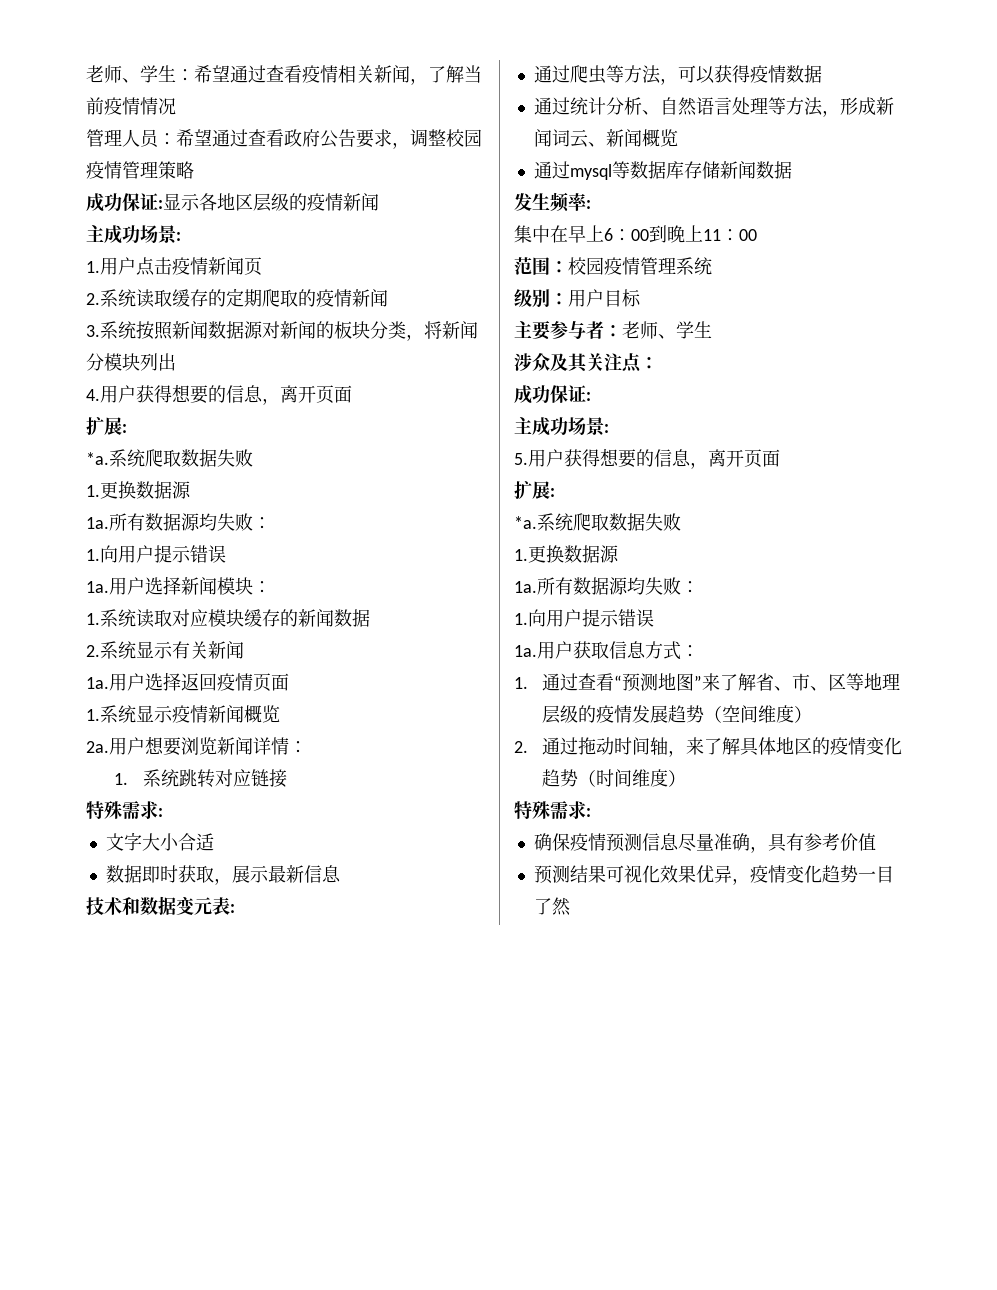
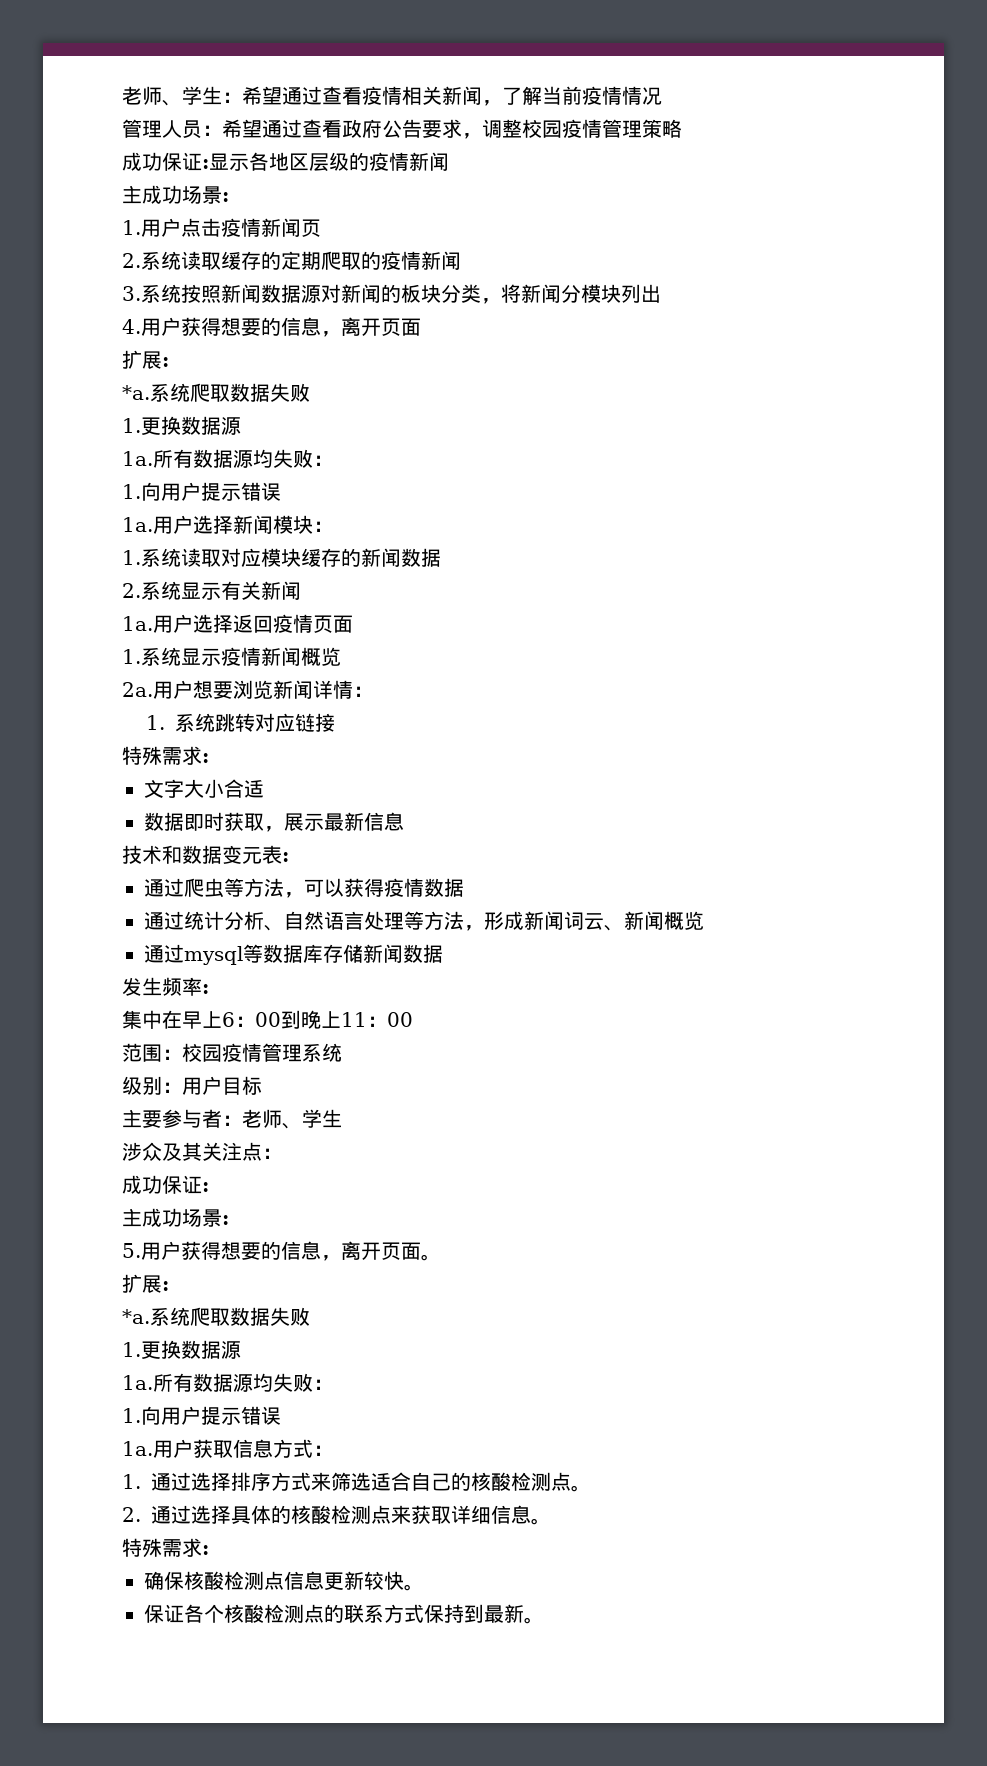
- 5.用户获得想要的信息，离开页面
+ 5.用户获得想要的信息，离开页面。
- 1.通过查看“预测地图”来了解省、市、区等地理层级的疫情发展趋势（空间维度）
- 2.通过拖动时间轴，来了解具体地区的疫情变化趋势（时间维度）
+ 1.通过选择排序方式来筛选适合自己的核酸检测点。
+ 2.通过选择具体的核酸检测点来获取详细信息。
  特殊需求:
- 确保疫情预测信息尽量准确，具有参考价值
- 预测结果可视化效果优异，疫情变化趋势一目了然
+ 确保核酸检测点信息更新较快。
+ 保证各个核酸检测点的联系方式保持到最新。

